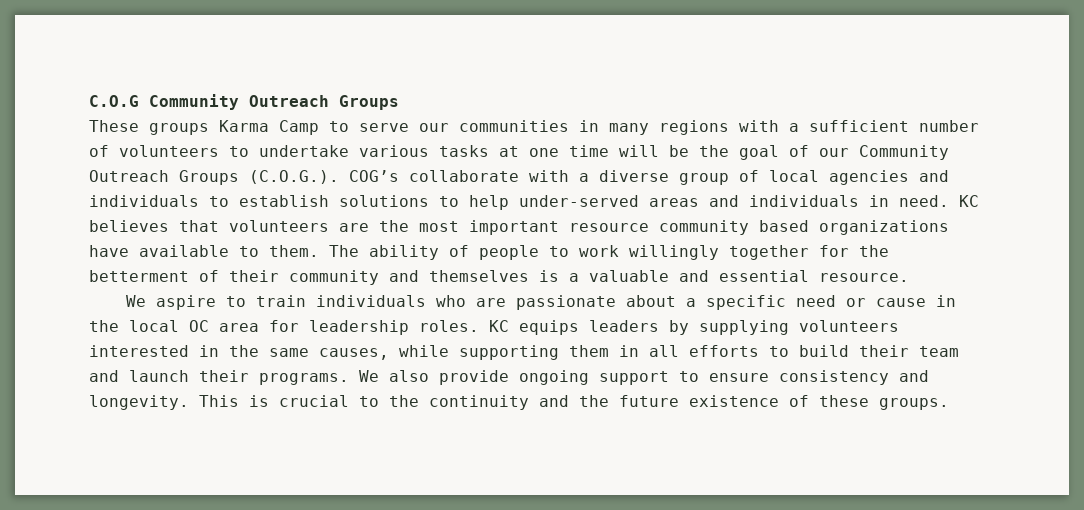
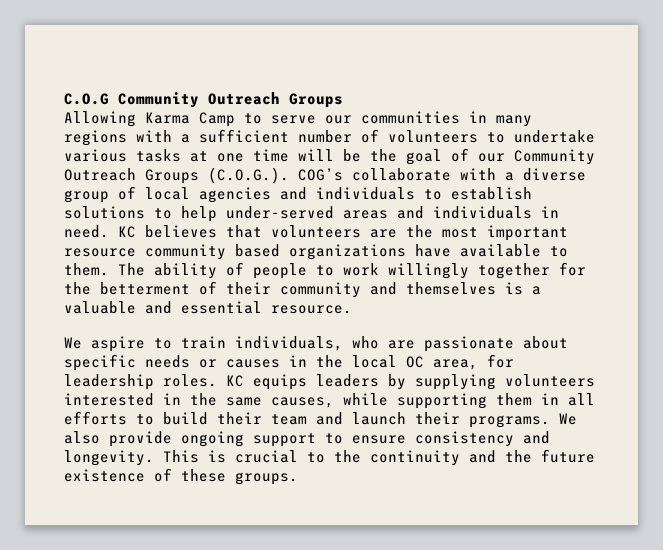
- These groups Karma Camp to serve our communities in many regions with a sufficient number of volunteers to undertake various tasks at one time will be the goal of our Community Outreach Groups (C.O.G.). COG’s collaborate with a diverse group of local agencies and individuals to establish solutions to help under-served areas and individuals in need.
+ Allowing Karma Camp to serve our communities in many regions with a sufficient number of volunteers to undertake various tasks at one time will be the goal of our Community Outreach Groups (C.O.G.). COG’s collaborate with a diverse group of local agencies and individuals to establish solutions to help under-served areas and individuals in need.
- We aspire to train individuals who are passionate about a specific need or cause in the local OC area for leadership roles.
+ We aspire to train individuals, who are passionate about specific needs or causes in the local OC area, for leadership roles.

